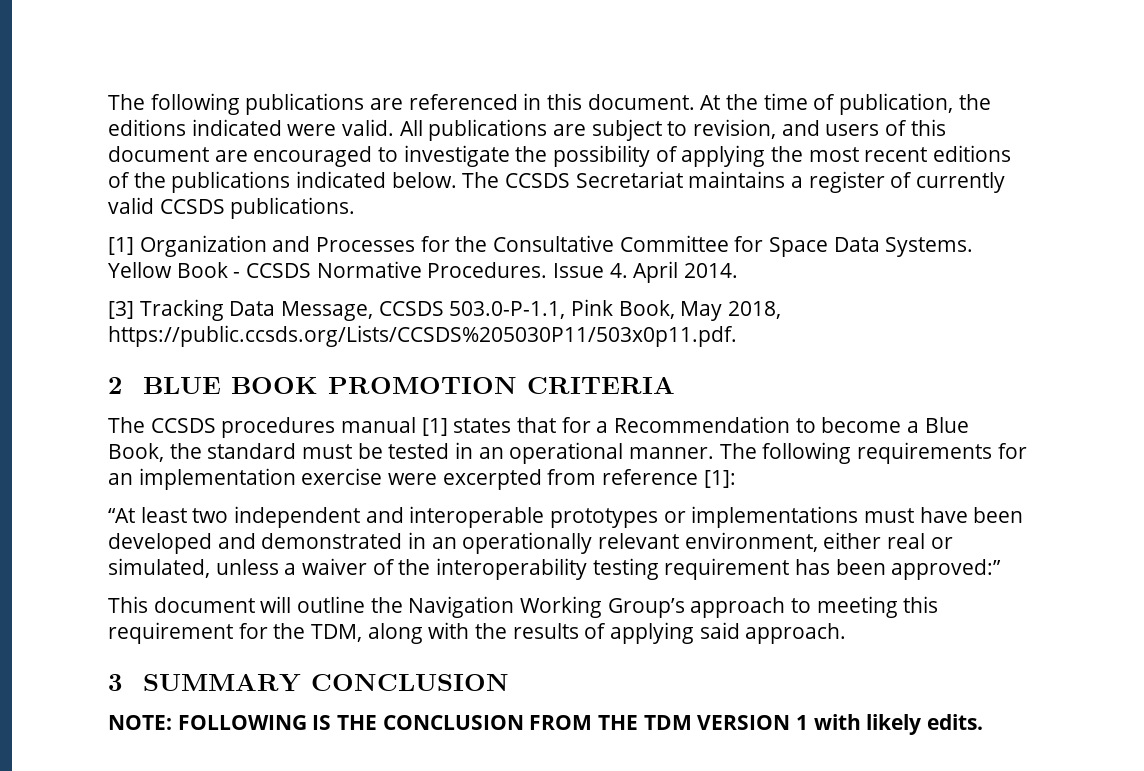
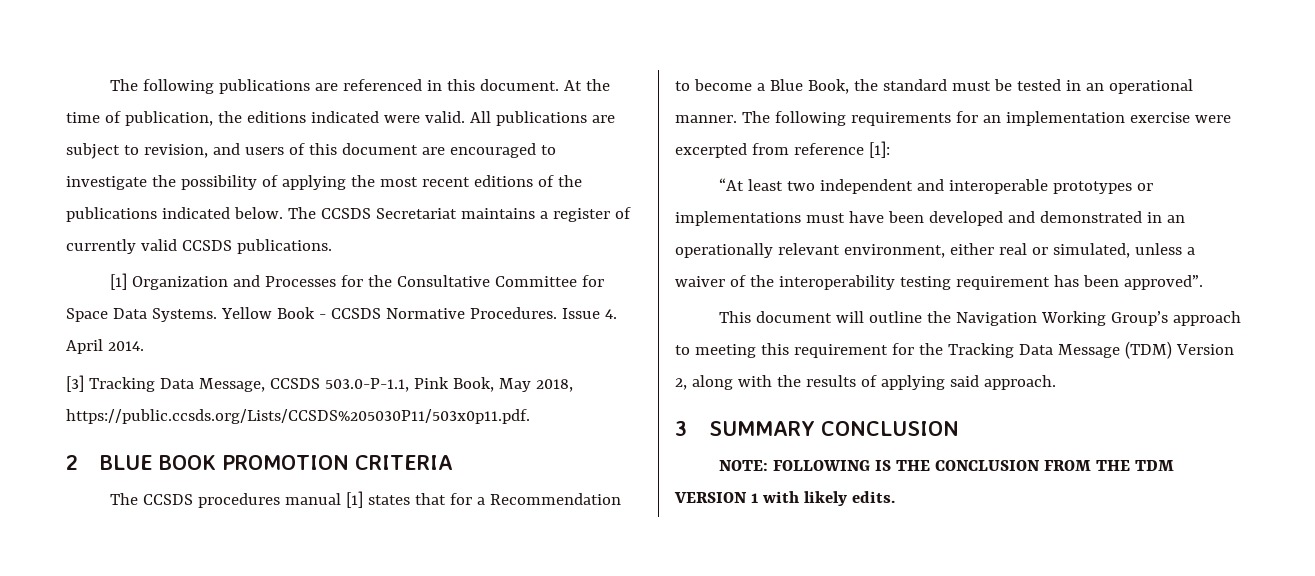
- “At least two independent and interoperable prototypes or implementations must have been developed and demonstrated in an operationally relevant environment, either real or simulated, unless a waiver of the interoperability testing requirement has been approved:”
+ “At least two independent and interoperable prototypes or implementations must have been developed and demonstrated in an operationally relevant environment, either real or simulated, unless a waiver of the interoperability testing requirement has been approved”.
- This document will outline the Navigation Working Group’s approach to meeting this requirement for the TDM, along with the results of applying said approach.
+ This document will outline the Navigation Working Group’s approach to meeting this requirement for the Tracking Data Message (TDM) Version 2, along with the results of applying said approach.

